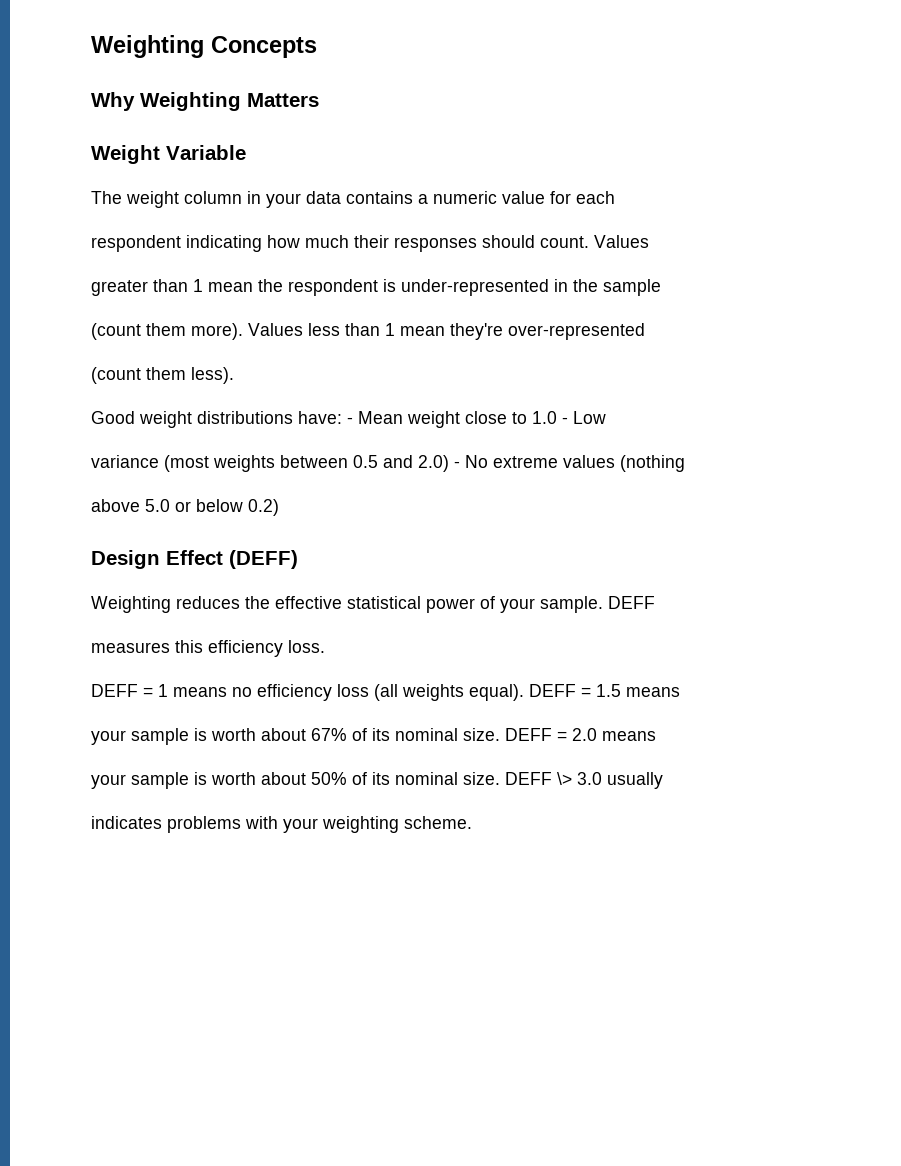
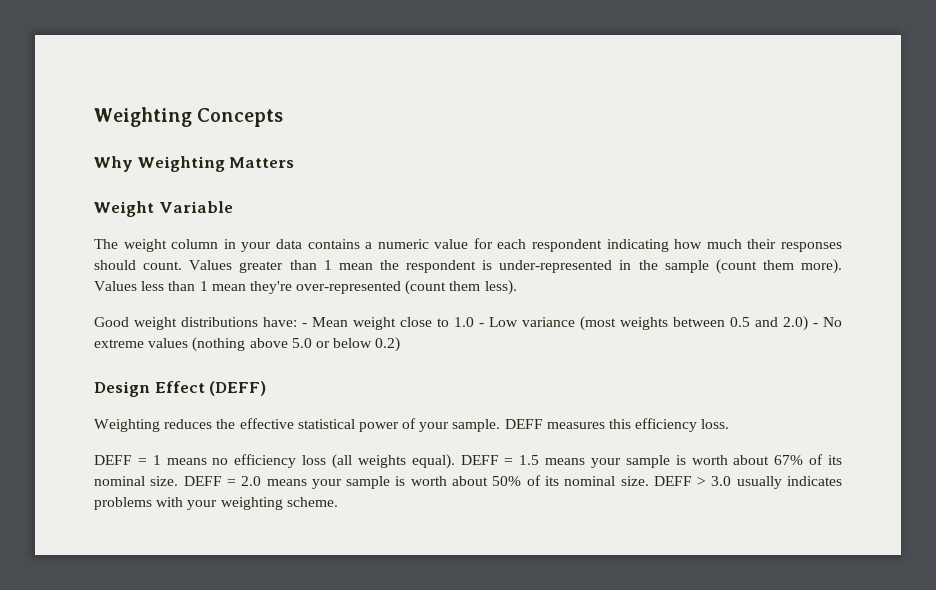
- The weight column in your data contains a numeric value for each
- respondent indicating how much their responses should count. Values
- greater than 1 mean the respondent is under-represented in the sample
- (count them more).
+ The weight column in your data contains a numeric value for each respondent indicating how much their responses should count. Values greater than 1 mean the respondent is under-represented in the sample (count them more).
- Values less than 1 mean they're over-represented
- (count them less).
+ Values less than 1 mean they're over-represented (count them less).
- Good weight distributions have: - Mean weight close to 1.0 - Low
- variance (most weights between 0.5 and 2.0) - No extreme values (nothing
- above 5.0 or below 0.2)
+ Good weight distributions have: - Mean weight close to 1.0 - Low variance (most weights between 0.5 and 2.0) - No extreme values (nothing above 5.0 or below 0.2)
- Weighting reduces the effective statistical power of your sample. DEFF
- measures this efficiency loss.
+ Weighting reduces the effective statistical power of your sample. DEFF measures this efficiency loss.
- DEFF = 1.5 means
- your sample is worth about 67% of its nominal size.
+ DEFF = 1.5 means your sample is worth about 67% of its nominal size.
- DEFF = 2.0 means
- your sample is worth about 50% of its nominal size.
+ DEFF = 2.0 means your sample is worth about 50% of its nominal size.
- DEFF \> 3.0 usually
- indicates problems with your weighting scheme.
+ DEFF > 3.0 usually indicates problems with your weighting scheme.

